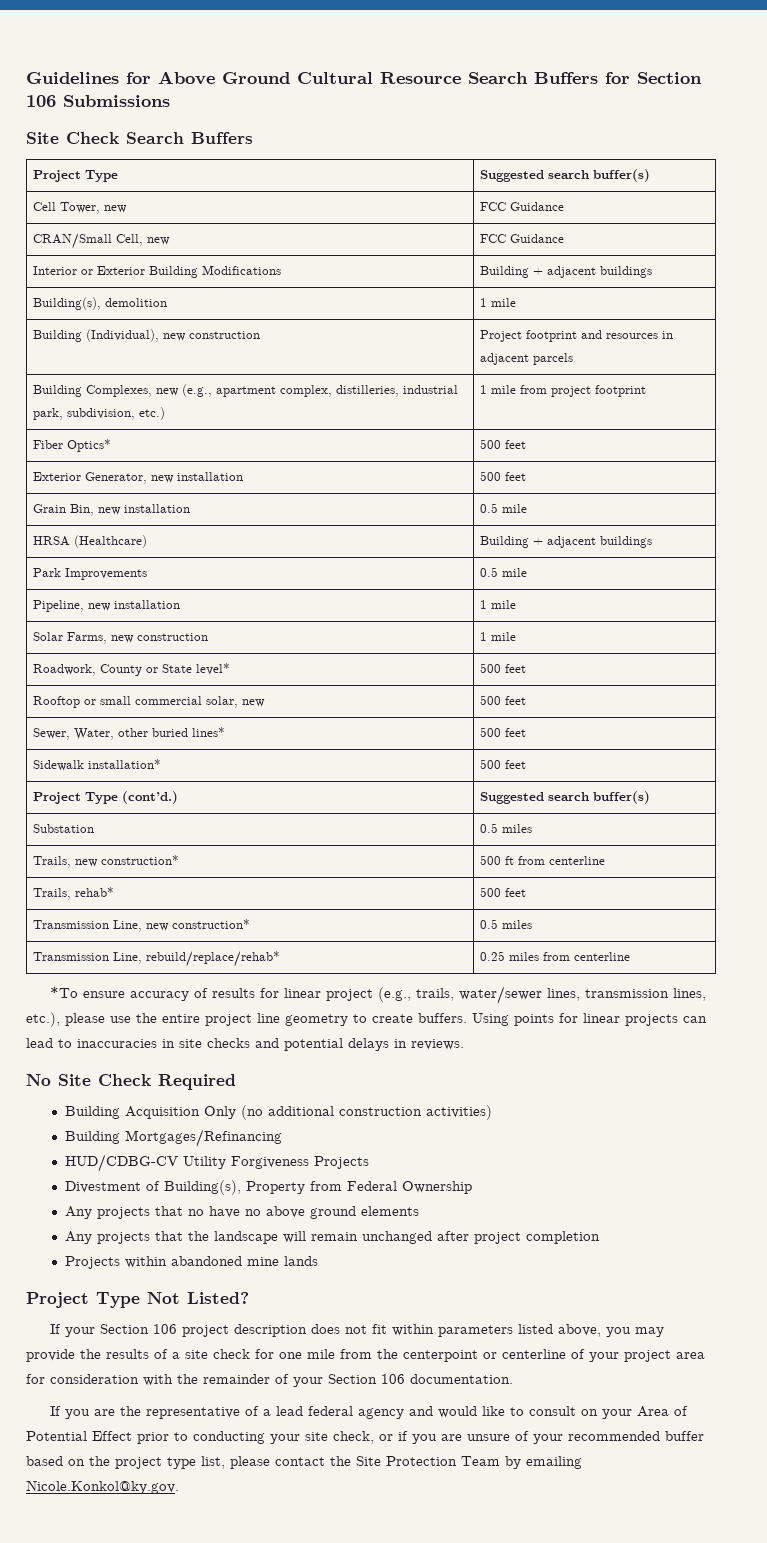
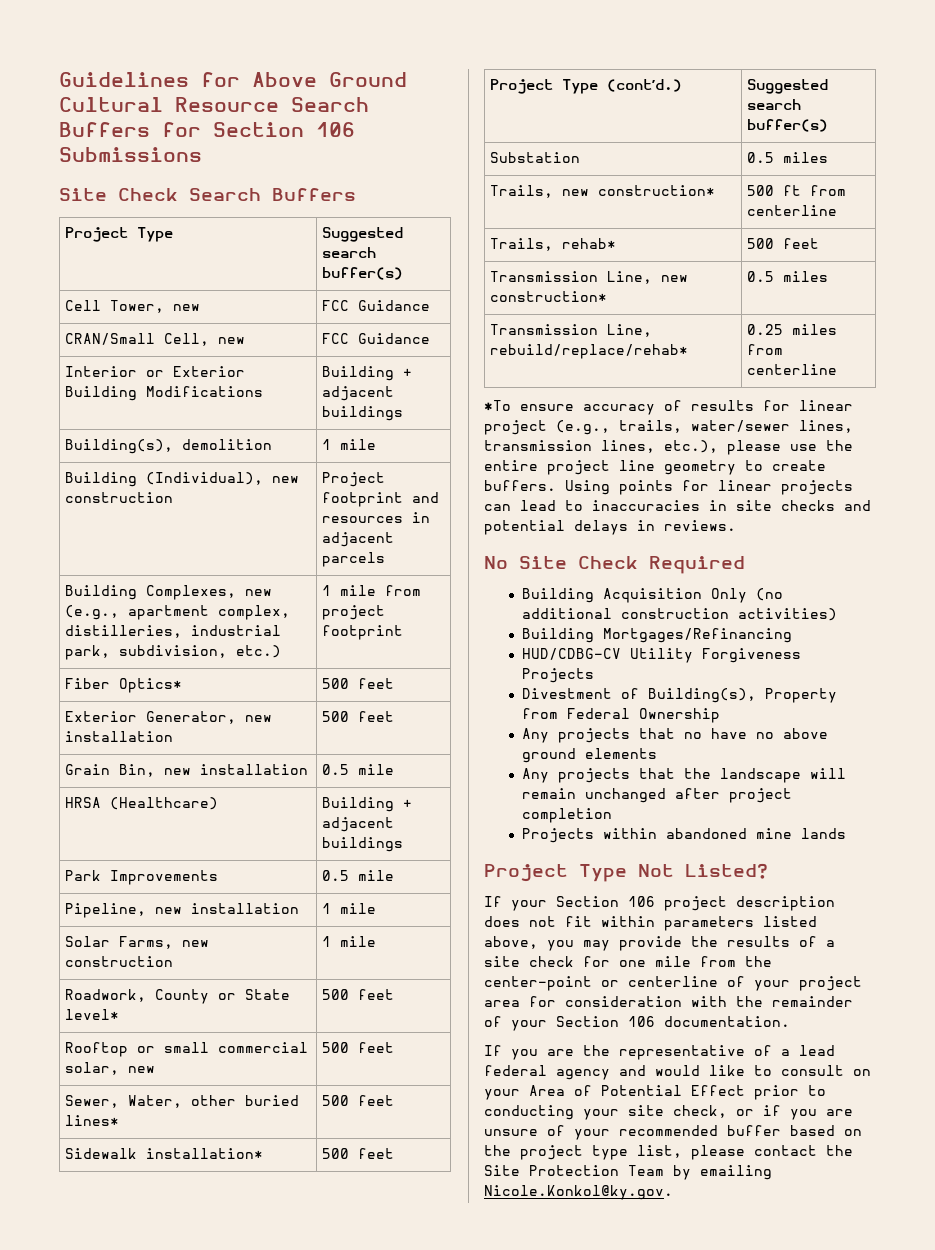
- If your Section 106 project description does not fit within parameters listed above, you may provide the results of a site check for one mile from the centerpoint or centerline of your project area for consideration with the remainder of your Section 106 documentation.
+ If your Section 106 project description does not fit within parameters listed above, you may provide the results of a site check for one mile from the center-point or centerline of your project area for consideration with the remainder of your Section 106 documentation.

